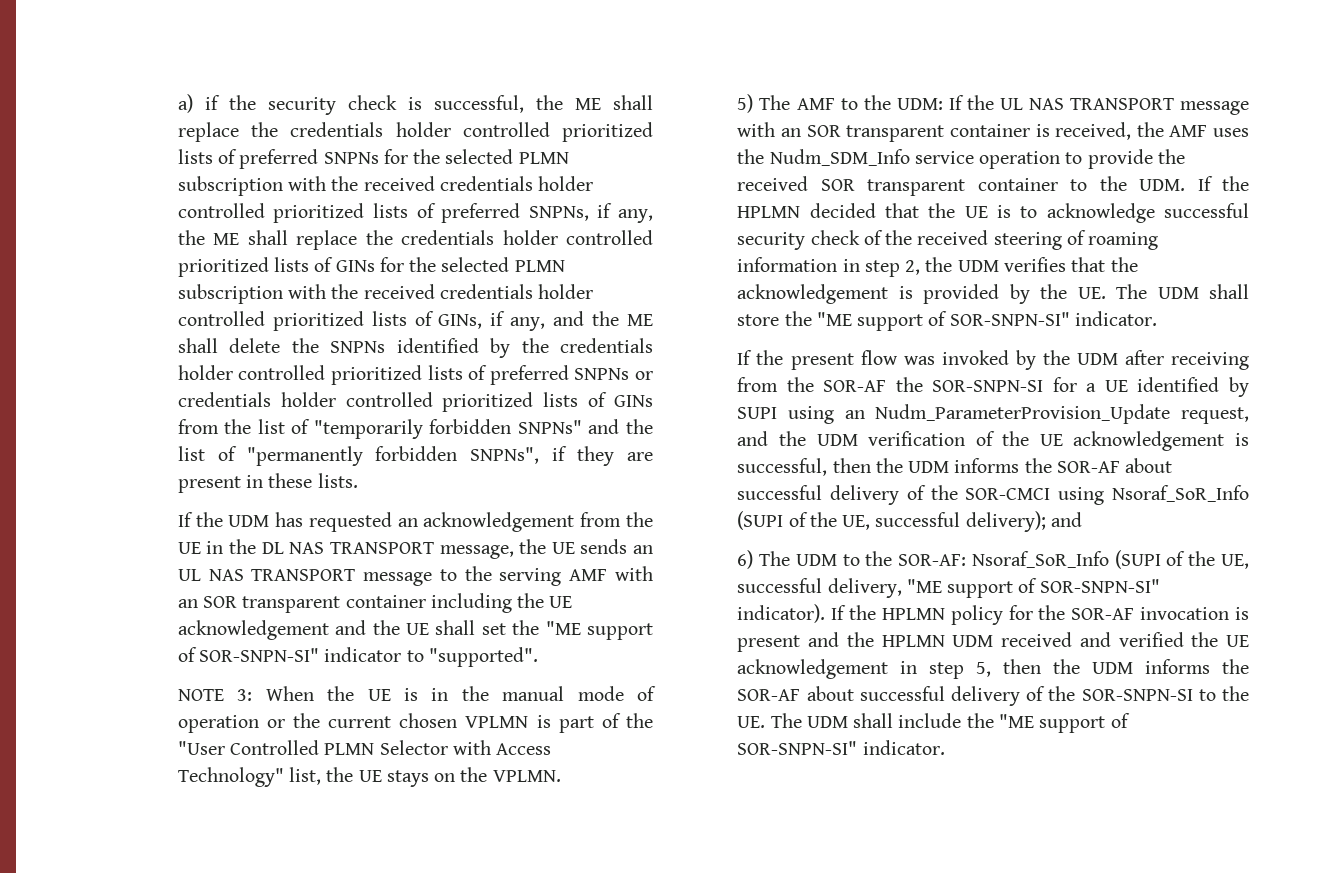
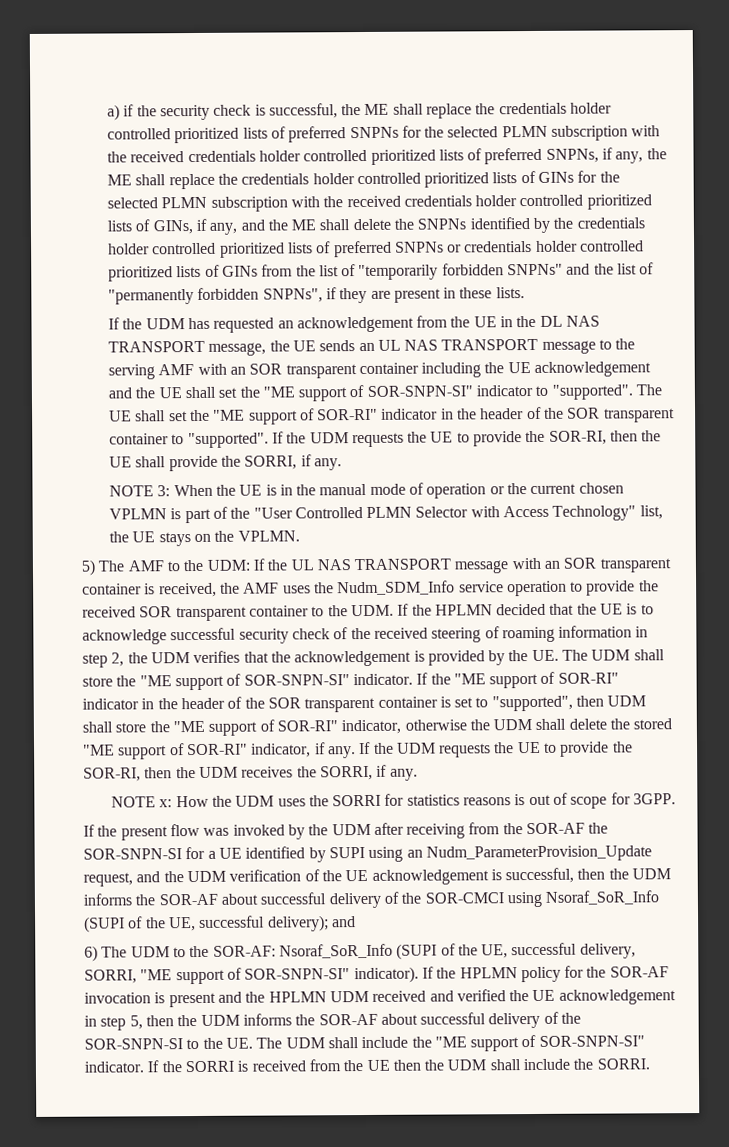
+ The UE shall set the "ME support of SOR-RI" indicator in the header of the SOR transparent container to "supported". If the UDM requests the UE to provide the SOR-RI, then the UE shall provide the SORRI, if any.
+ If the "ME support of SOR-RI" indicator in the header of the SOR transparent container is set to "supported", then UDM shall store the "ME support of SOR-RI" indicator, otherwise the UDM shall delete the stored "ME support of SOR-RI" indicator, if any. If the UDM requests the UE to provide the SOR-RI, then the UDM receives the SORRI, if any.
+ NOTE x: How the UDM uses the SORRI for statistics reasons is out of scope for 3GPP.
- 6) The UDM to the SOR-AF: Nsoraf_SoR_Info (SUPI of the UE, successful delivery, "ME support of SOR-SNPN-SI" indicator).
+ 6) The UDM to the SOR-AF: Nsoraf_SoR_Info (SUPI of the UE, successful delivery, SORRI, "ME support of SOR-SNPN-SI" indicator).
+ If the SORRI is received from the UE then the UDM shall include the SORRI.

